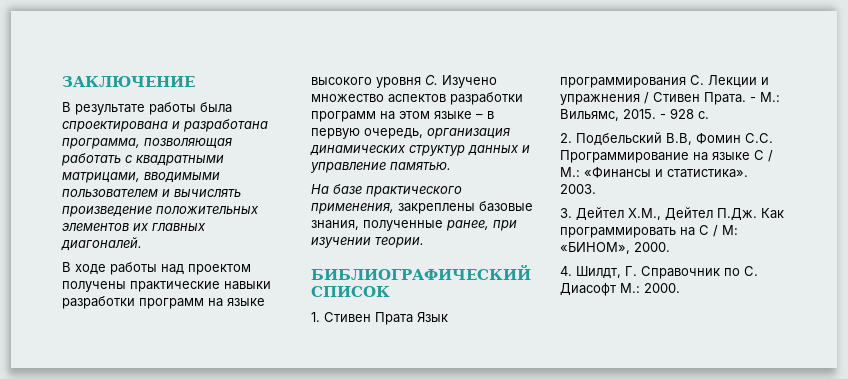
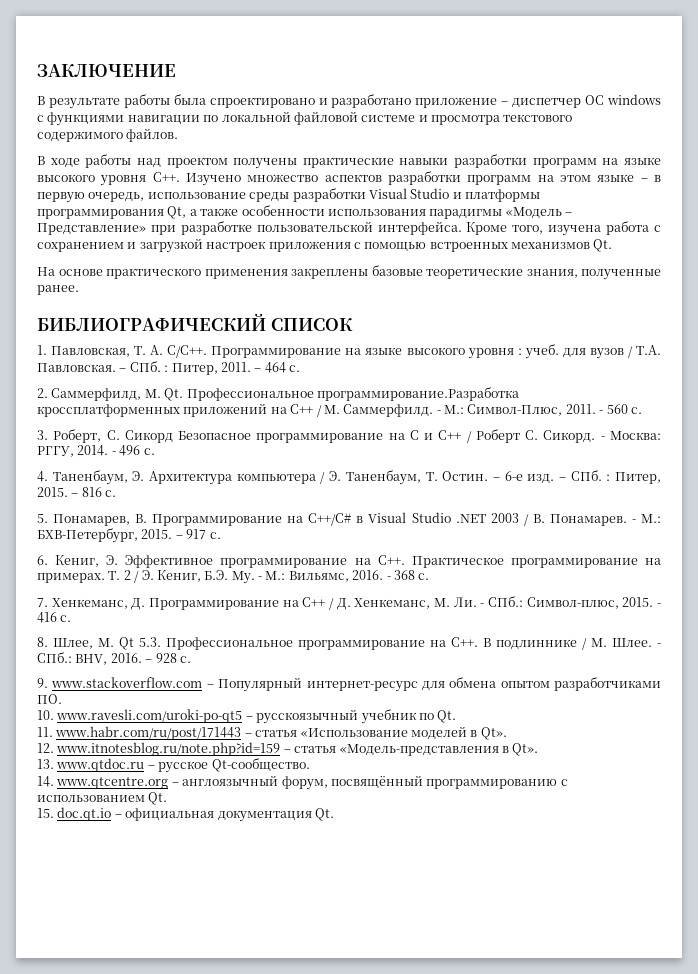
- В результате работы была спроектирована и разработана программа, позволяющая работать с квадратными матрицами, вводимыми пользователем и вычислять произведение положительных элементов их главных диагоналей.
+ В результате работы была спроектировано и разработано приложение – диспетчер ОС windows с функциями навигации по локальной файловой системе и просмотра текстового содержимого файлов.
- В ходе работы над проектом получены практические навыки разработки программ на языке высокого уровня C. Изучено множество аспектов разработки программ на этом языке – в первую очередь, организация динамических структур данных и управление памятью.
- На базе практического применения, закреплены базовые знания, полученные ранее, при изучении теории.
+ В ходе работы над проектом получены практические навыки разработки программ на языке высокого уровня C++. Изучено множество аспектов разработки программ на этом языке – в первую очередь, использование среды разработки Visual Studio и платформы программирования Qt, а также особенности использования парадигмы «Модель – Представление» при разработке пользовательской интерфейса. Кроме того, изучена работа с сохранением и загрузкой настроек приложения с помощью встроенных механизмов Qt.
+ На основе практического применения закреплены базовые теоретические знания, полученные ранее.
- 1. Стивен Прата Язык программирования C. Лекции и упражнения / Стивен Прата. - М.: Вильямс, 2015. - 928 c.
- 2. Подбельский В.В, Фомин С.С. Программирование на языке C / М.: «Финансы и статистика». 2003.
- 3. Дейтел Х.М., Дейтел П.Дж. Как программировать на C / М: «БИНОМ», 2000.
- 4. Шилдт, Г. Справочник по C. Диасофт М.: 2000.
+ 1. Павловская, Т. А. C/C++. Программирование на языке высокого уровня : учеб. для вузов / Т.А. Павловская. – СПб. : Питер, 2011. – 464 с.
+ 2. Саммерфилд, М. Qt. Профессиональное программирование.Разработка кроссплатформенных приложений на C++ / М. Саммерфилд. - М.: Символ-Плюс, 2011. - 560 c.
+ 3. Роберт, С. Сикорд Безопасное программирование на C и C++ / Роберт С. Сикорд. - Москва: РГГУ, 2014. - 496 c.
+ 4. Таненбаум, Э. Архитектура компьютера / Э. Таненбаум, Т. Остин. – 6-е изд. – СПб. : Питер, 2015. – 816 с.
+ 5. Понамарев, В. Программирование на C++/C# в Visual Studio .NET 2003 / В. Понамарев. - М.: БХВ-Петербург, 2015. – 917 c.
+ 6. Кениг, Э. Эффективное программирование на C++. Практическое программирование на примерах. Т. 2 / Э. Кениг, Б.Э. Му. - М.: Вильямс, 2016. - 368 c.
+ 7. Хенкеманс, Д. Программирование на C++ / Д. Хенкеманс, М. Ли. - СПб.: Символ-плюс, 2015. - 416 c.
+ 8. Шлее, М. Qt 5.3. Профессиональное программирование на C++. В подлиннике / М. Шлее. - СПб.: BHV, 2016. – 928 c.
+ 9. www.stackoverflow.com – Популярный интернет-ресурс для обмена опытом разработчиками ПО.
+ 10. www.ravesli.com/uroki-po-qt5 – русскоязычный учебник по Qt.
+ 11. www.habr.com/ru/post/171443 – статья «Использование моделей в Qt».
+ 12. www.itnotesblog.ru/note.php?id=159 – статья «Модель-представления в Qt».
+ 13. www.qtdoc.ru – русское Qt-сообщество.
+ 14. www.qtcentre.org – англоязычный форум, посвящённый программированию с использованием Qt.
+ 15. doc.qt.io – официальная документация Qt.

